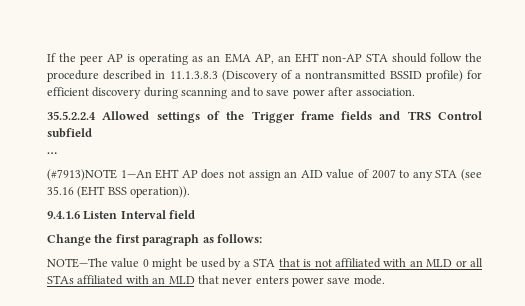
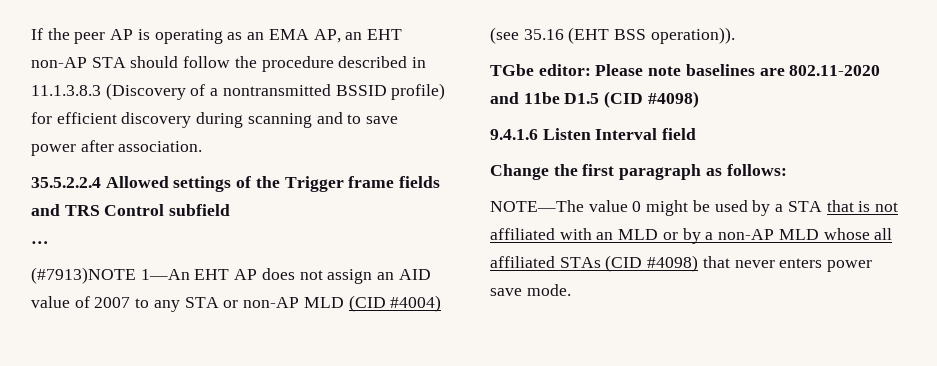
- (#7913)NOTE 1—An EHT AP does not assign an AID value of 2007 to any STA (see 35.16 (EHT BSS operation)).
+ (#7913)NOTE 1—An EHT AP does not assign an AID value of 2007 to any STA or non-AP MLD (CID #4004) (see 35.16 (EHT BSS operation)).
+ TGbe editor: Please note baselines are 802.11-2020 and 11be D1.5 (CID #4098)
- NOTE—The value 0 might be used by a STA that is not affiliated with an MLD or all STAs affiliated with an MLD that never enters power save mode.
+ NOTE—The value 0 might be used by a STA that is not affiliated with an MLD or by a non-AP MLD whose all affiliated STAs (CID #4098) that never enters power save mode.

